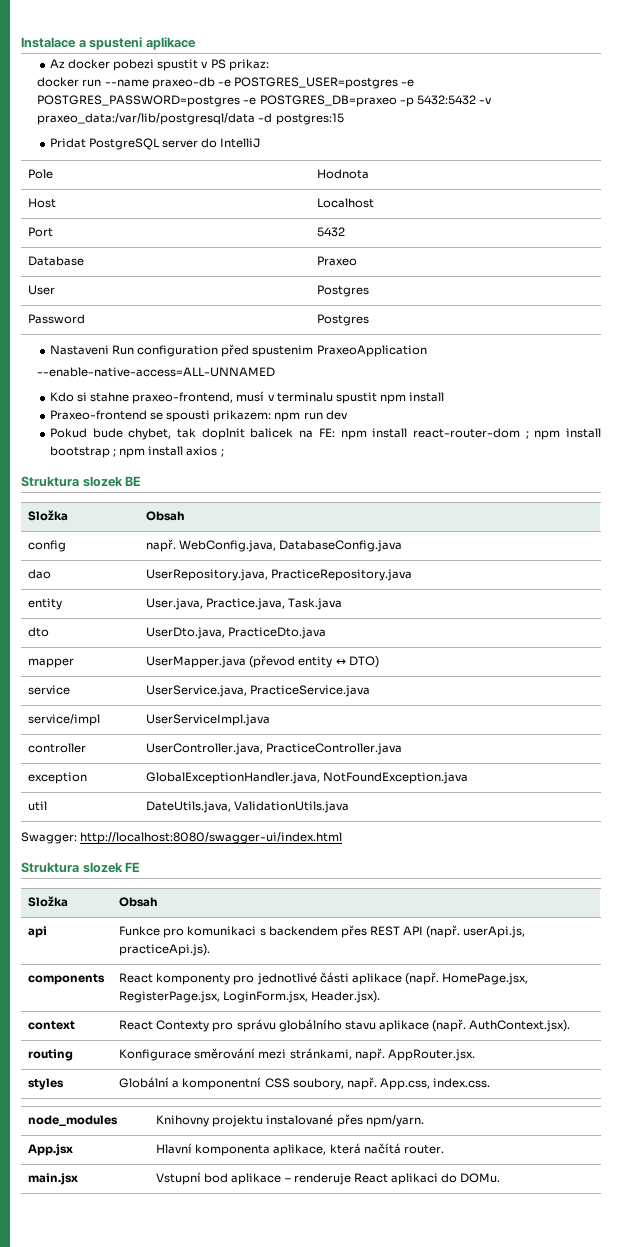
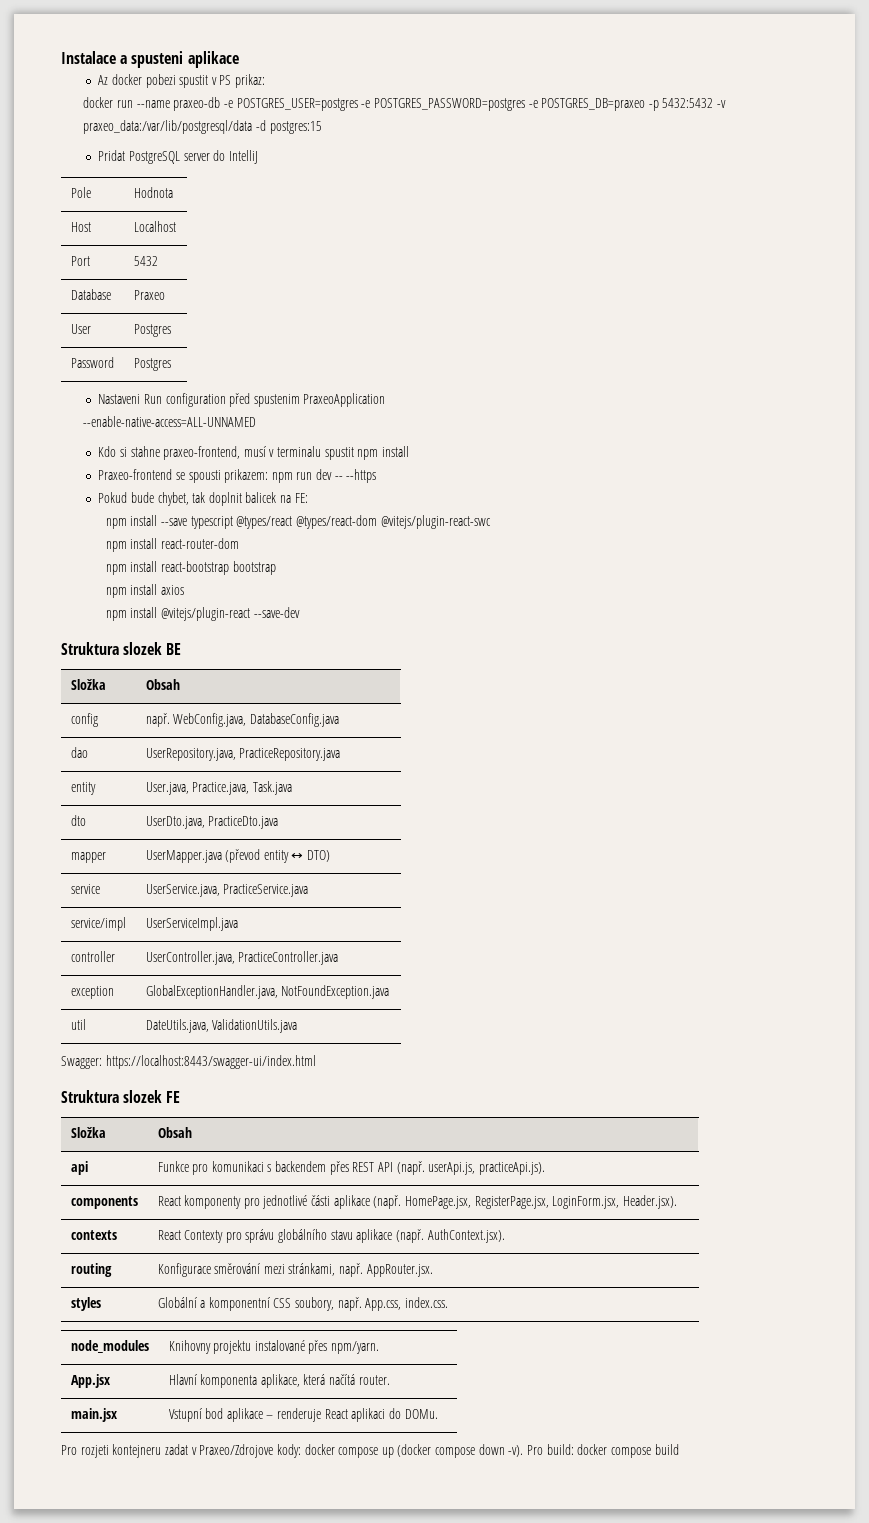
- Praxeo-frontend se spousti prikazem: npm run dev
+ Praxeo-frontend se spousti prikazem: npm run dev -- --https
- Pokud bude chybet, tak doplnit balicek na FE: npm install react-router-dom ; npm install bootstrap ; npm install axios ;
+ Pokud bude chybet, tak doplnit balicek na FE:
+ npm install --save typescript @types/react @types/react-dom @vitejs/plugin-react-swc
+ npm install react-router-dom
+ npm install react-bootstrap bootstrap
+ npm install axios
+ npm install @vitejs/plugin-react --save-dev
- Swagger: http://localhost:8080/swagger-ui/index.html
+ Swagger: https://localhost:8443/swagger-ui/index.html
- context | React Contexty pro správu globálního stavu aplikace (např. AuthContext.jsx).
+ contexts | React Contexty pro správu globálního stavu aplikace (např. AuthContext.jsx).
+ Pro rozjeti kontejneru zadat v Praxeo/Zdrojove kody: docker compose up (docker compose down -v). Pro build: docker compose build

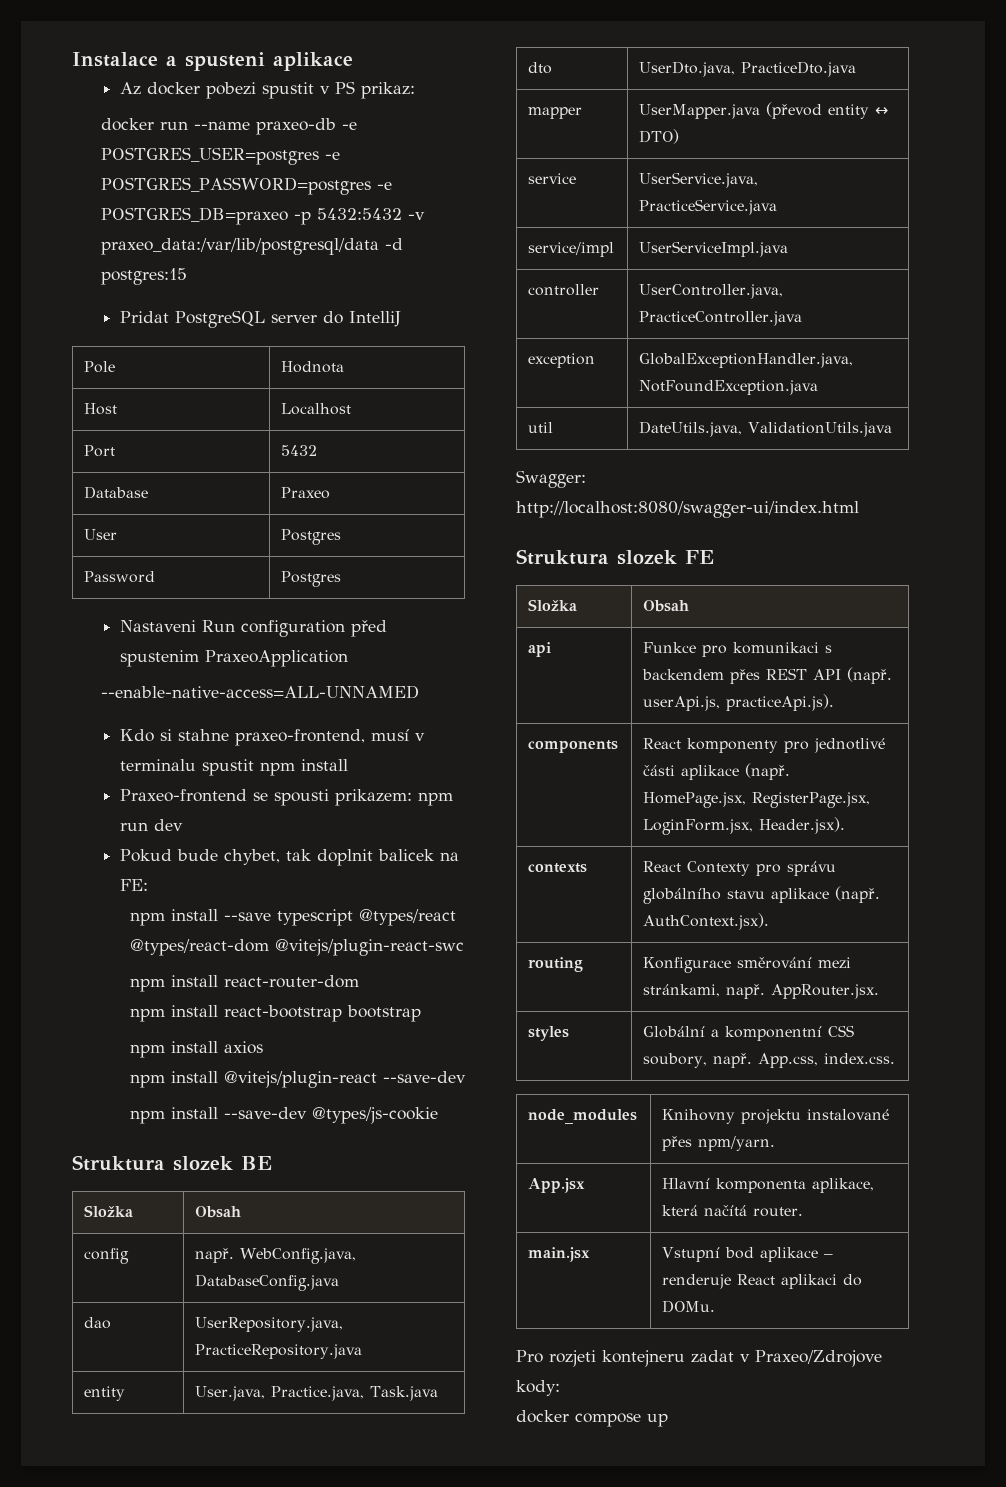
- Praxeo-frontend se spousti prikazem: npm run dev -- --https
+ Praxeo-frontend se spousti prikazem: npm run dev
+ npm install --save-dev @types/js-cookie
- Swagger: https://localhost:8443/swagger-ui/index.html
+ Swagger: http://localhost:8080/swagger-ui/index.html
- Pro rozjeti kontejneru zadat v Praxeo/Zdrojove kody: docker compose up (docker compose down -v). Pro build: docker compose build
+ Pro rozjeti kontejneru zadat v Praxeo/Zdrojove kody:
+ docker compose up

